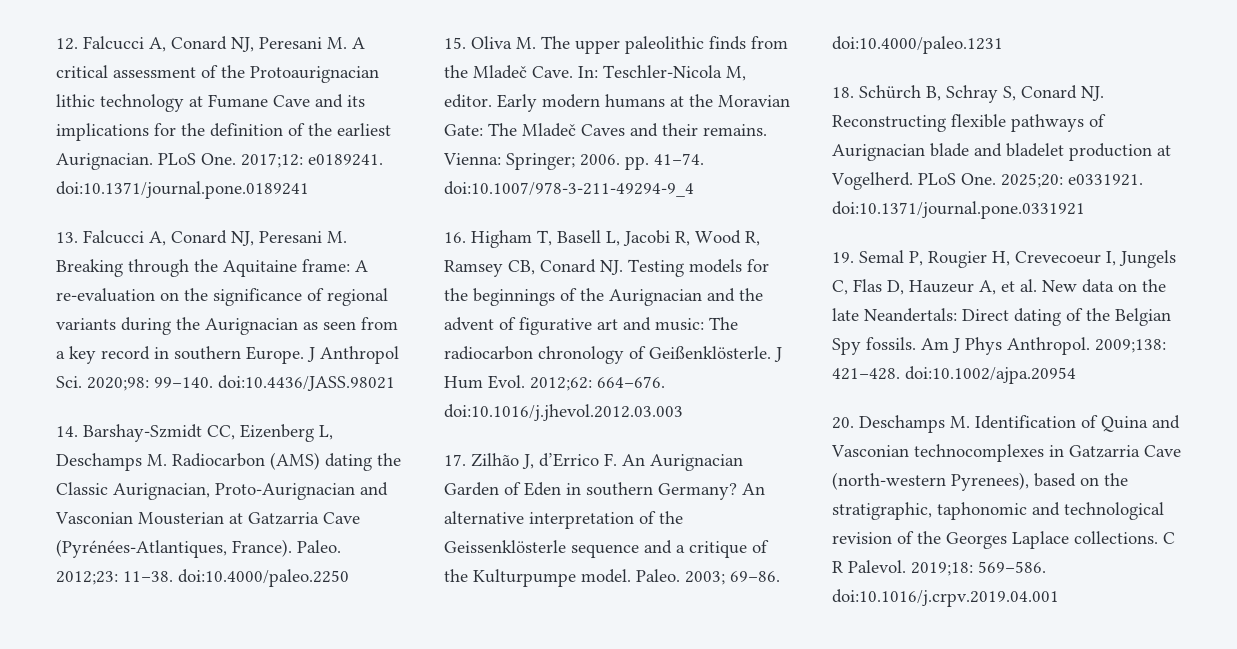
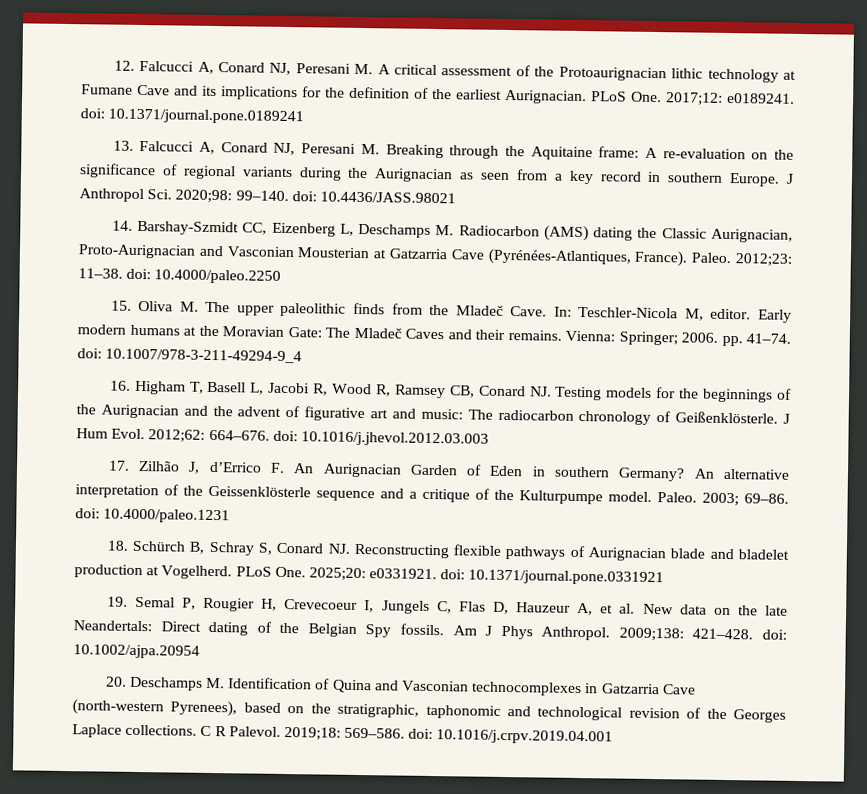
- PLoS One. 2017;12: e0189241. doi:10.1371/journal.pone.0189241
+ PLoS One. 2017;12: e0189241. doi: 10.1371/journal.pone.0189241
- J Anthropol Sci. 2020;98: 99–140. doi:10.4436/JASS.98021
+ J Anthropol Sci. 2020;98: 99–140. doi: 10.4436/JASS.98021
- 2012;23: 11–38. doi:10.4000/paleo.2250
+ 2012;23: 11–38. doi: 10.4000/paleo.2250
- Vienna: Springer; 2006. pp. 41–74. doi:10.1007/978-3-211-49294-9_4
+ Vienna: Springer; 2006. pp. 41–74. doi: 10.1007/978-3-211-49294-9_4
- 2012;62: 664–676. doi:10.1016/j.jhevol.2012.03.003
+ 2012;62: 664–676. doi: 10.1016/j.jhevol.2012.03.003
- 2003; 69–86. doi:10.4000/paleo.1231
+ 2003; 69–86. doi: 10.4000/paleo.1231
- PLoS One. 2025;20: e0331921. doi:10.1371/journal.pone.0331921
+ PLoS One. 2025;20: e0331921. doi: 10.1371/journal.pone.0331921
- 2009;138: 421–428. doi:10.1002/ajpa.20954
+ 2009;138: 421–428. doi: 10.1002/ajpa.20954
- 2019;18: 569–586. doi:10.1016/j.crpv.2019.04.001
+ 2019;18: 569–586. doi: 10.1016/j.crpv.2019.04.001

